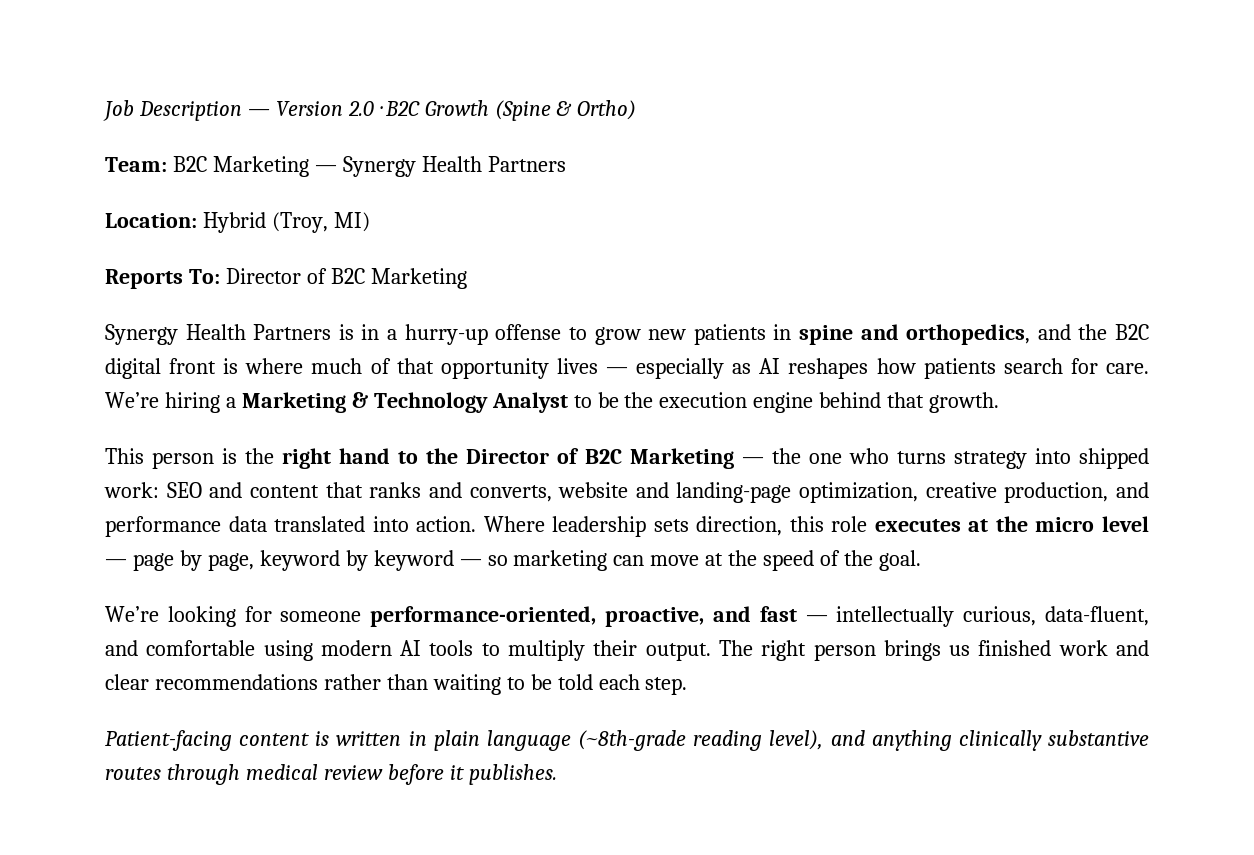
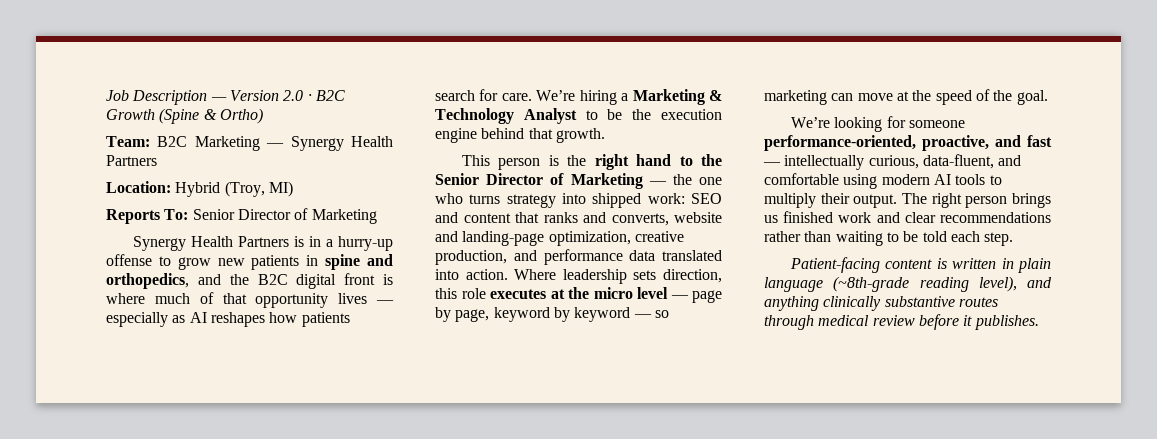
- Reports To: Director of B2C Marketing
+ Reports To: Senior Director of Marketing
- This person is the right hand to the Director of B2C Marketing — the one who turns strategy into shipped work: SEO and content that ranks and converts, website and landing-page optimization, creative production, and performance data translated into action.
+ This person is the right hand to the Senior Director of Marketing — the one who turns strategy into shipped work: SEO and content that ranks and converts, website and landing-page optimization, creative production, and performance data translated into action.

